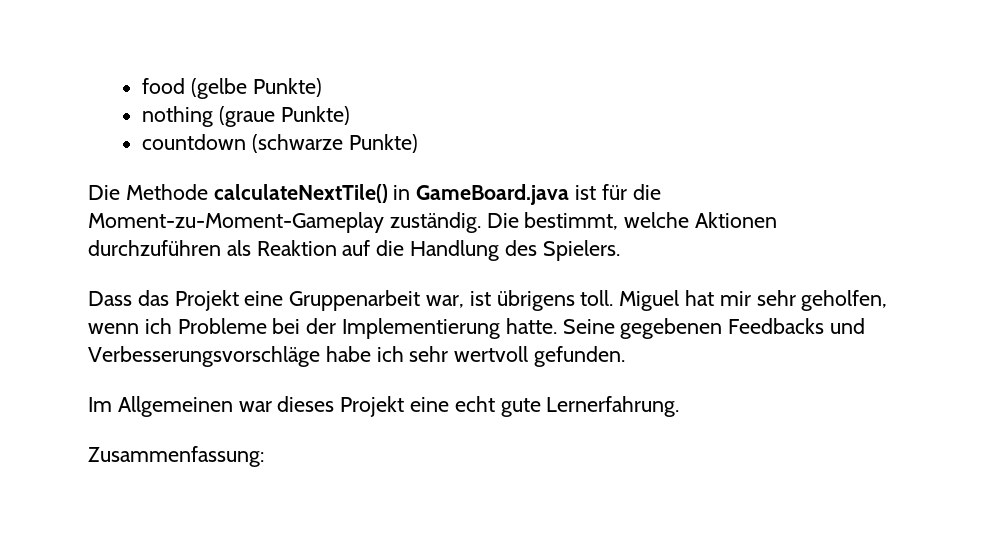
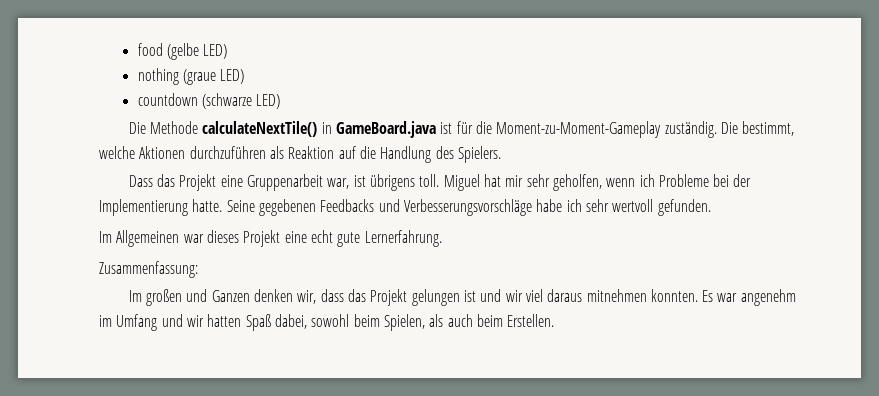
- food (gelbe Punkte)
+ food (gelbe LED)
- nothing (graue Punkte)
+ nothing (graue LED)
- countdown (schwarze Punkte)
+ countdown (schwarze LED)
+ Im großen und Ganzen denken wir, dass das Projekt gelungen ist und wir viel daraus mitnehmen konnten. Es war angenehm im Umfang und wir hatten Spaß dabei, sowohl beim Spielen, als auch beim Erstellen.

